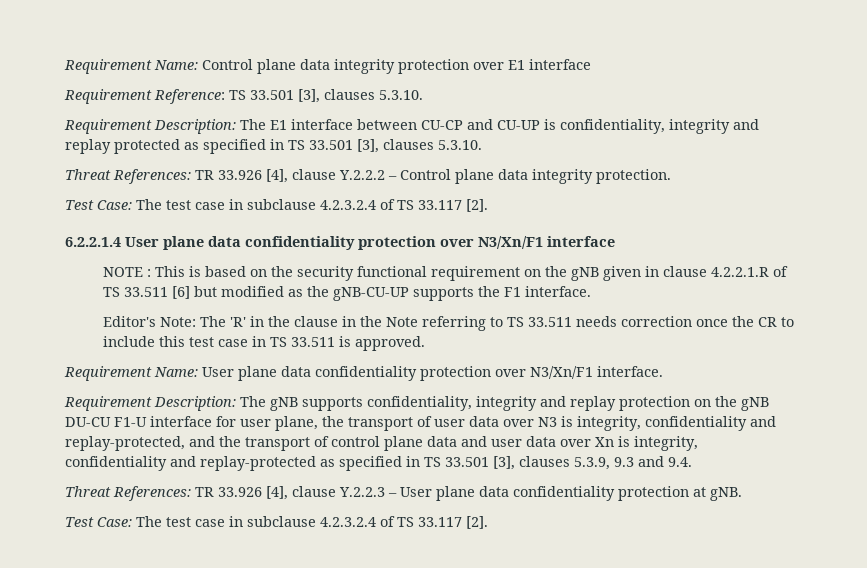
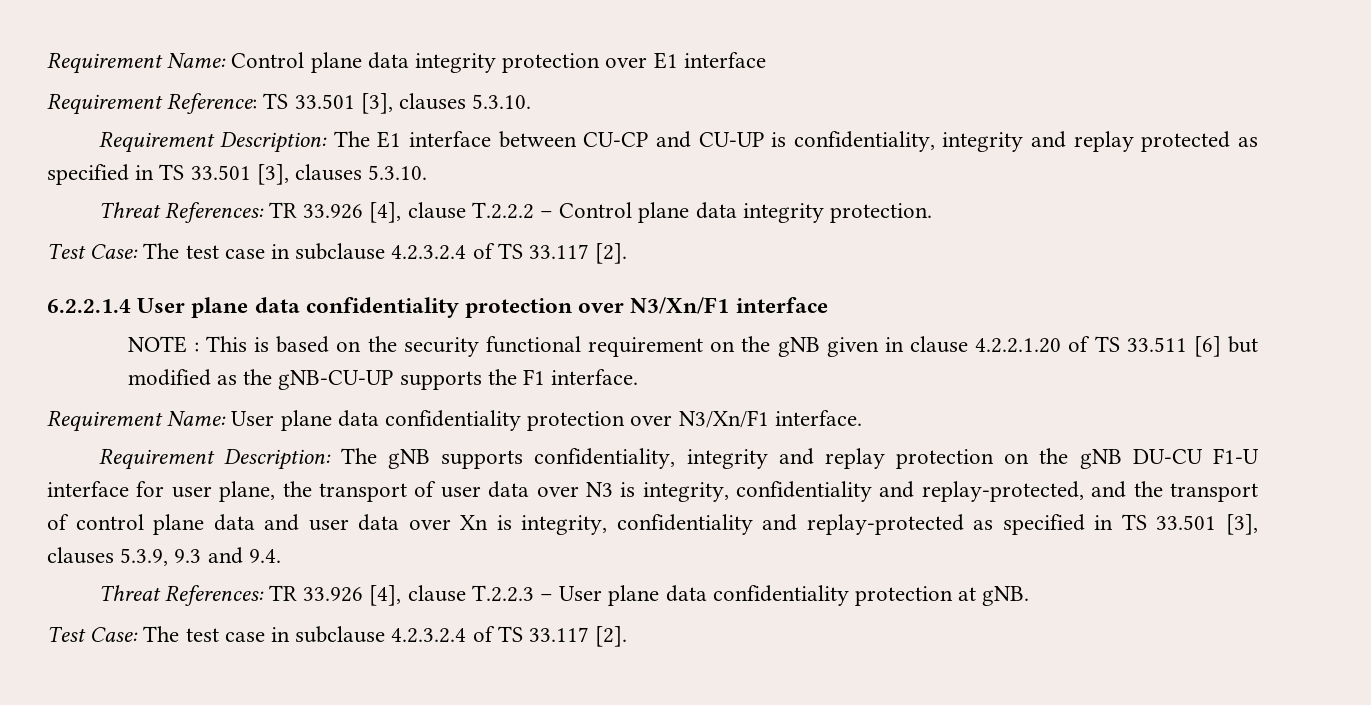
- Threat References: TR 33.926 [4], clause Y.2.2.2 – Control plane data integrity protection.
+ Threat References: TR 33.926 [4], clause T.2.2.2 – Control plane data integrity protection.
- NOTE : This is based on the security functional requirement on the gNB given in clause 4.2.2.1.R of TS 33.511 [6] but modified as the gNB-CU-UP supports the F1 interface.
+ NOTE : This is based on the security functional requirement on the gNB given in clause 4.2.2.1.20 of TS 33.511 [6] but modified as the gNB-CU-UP supports the F1 interface.
- Editor's Note: The 'R' in the clause in the Note referring to TS 33.511 needs correction once the CR to include this test case in TS 33.511 is approved.
- Threat References: TR 33.926 [4], clause Y.2.2.3 – User plane data confidentiality protection at gNB.
+ Threat References: TR 33.926 [4], clause T.2.2.3 – User plane data confidentiality protection at gNB.

